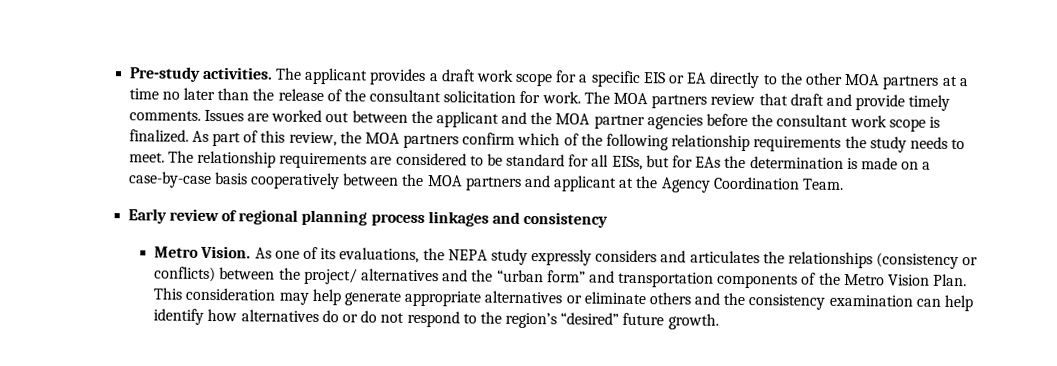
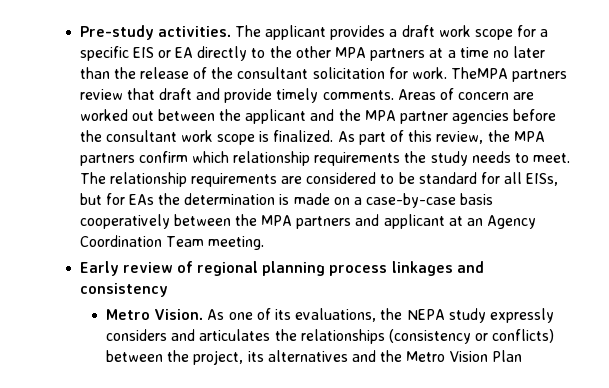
- The applicant provides a draft work scope for a specific EIS or EA directly to the other MOA partners at a time no later than the release of the consultant solicitation for work.
+ The applicant provides a draft work scope for a specific EIS or EA directly to the other MPA partners at a time no later than the release of the consultant solicitation for work.
- The MOA partners review that draft and provide timely comments.
+ TheMPA partners review that draft and provide timely comments.
- Issues are worked out between the applicant and the MOA partner agencies before the consultant work scope is finalized.
+ Areas of concern are worked out between the applicant and the MPA partner agencies before the consultant work scope is finalized.
- As part of this review, the MOA partners confirm which of the following relationship requirements the study needs to meet.
+ As part of this review, the MPA partners confirm which relationship requirements the study needs to meet.
- The relationship requirements are considered to be standard for all EISs, but for EAs the determination is made on a case-by-case basis cooperatively between the MOA partners and applicant at the Agency Coordination Team.
+ The relationship requirements are considered to be standard for all EISs, but for EAs the determination is made on a case-by-case basis cooperatively between the MPA partners and applicant at an Agency Coordination Team meeting.
- As one of its evaluations, the NEPA study expressly considers and articulates the relationships (consistency or conflicts) between the project/ alternatives and the “urban form” and transportation components of the Metro Vision Plan. This consideration may help generate appropriate alternatives or eliminate others and the consistency examination can help identify how alternatives do or do not respond to the region’s “desired” future growth.
+ As one of its evaluations, the NEPA study expressly considers and articulates the relationships (consistency or conflicts) between the project, its alternatives and the Metro Vision Plan

